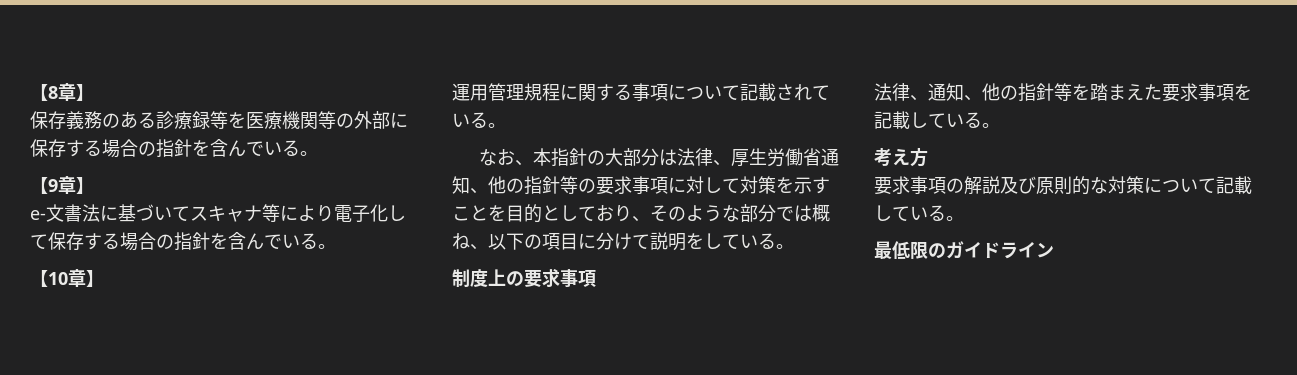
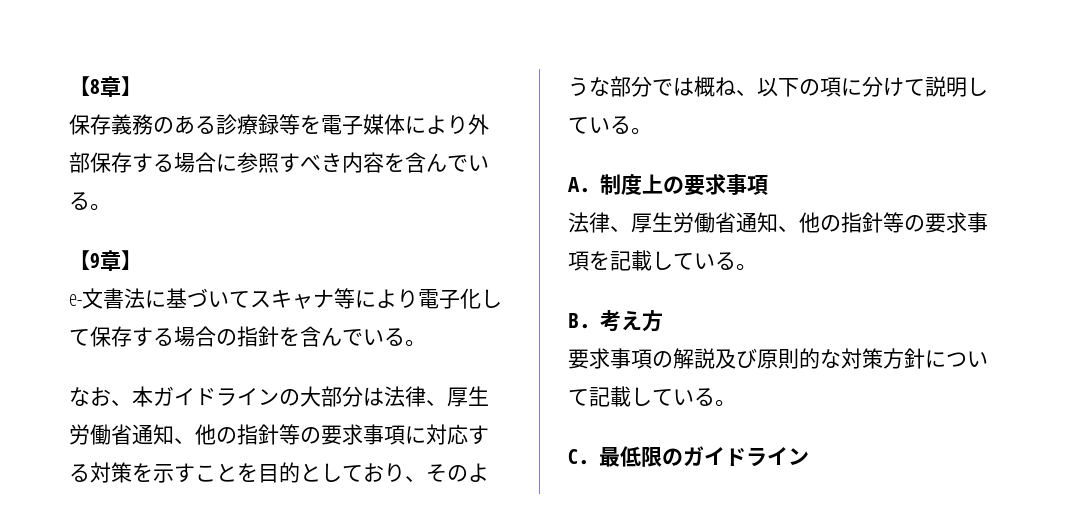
- 保存義務のある診療録等を医療機関等の外部に保存する場合の指針を含んでいる。
+ 保存義務のある診療録等を電子媒体により外部保存する場合に参照すべき内容を含んでいる。
- 【10章】
- 運用管理規程に関する事項について記載されている。
- なお、本指針の大部分は法律、厚生労働省通知、他の指針等の要求事項に対して対策を示すことを目的としており、そのような部分では概ね、以下の項目に分けて説明をしている。
- 制度上の要求事項
+ なお、本ガイドラインの大部分は法律、厚生労働省通知、他の指針等の要求事項に対応する対策を示すことを目的としており、そのような部分では概ね、以下の項に分けて説明している。
+ A．制度上の要求事項
- 法律、通知、他の指針等を踏まえた要求事項を記載している。
+ 法律、厚生労働省通知、他の指針等の要求事項を記載している。
- 考え方
+ B．考え方
- 要求事項の解説及び原則的な対策について記載している。
+ 要求事項の解説及び原則的な対策方針について記載している。
- 最低限のガイドライン
+ C．最低限のガイドライン

